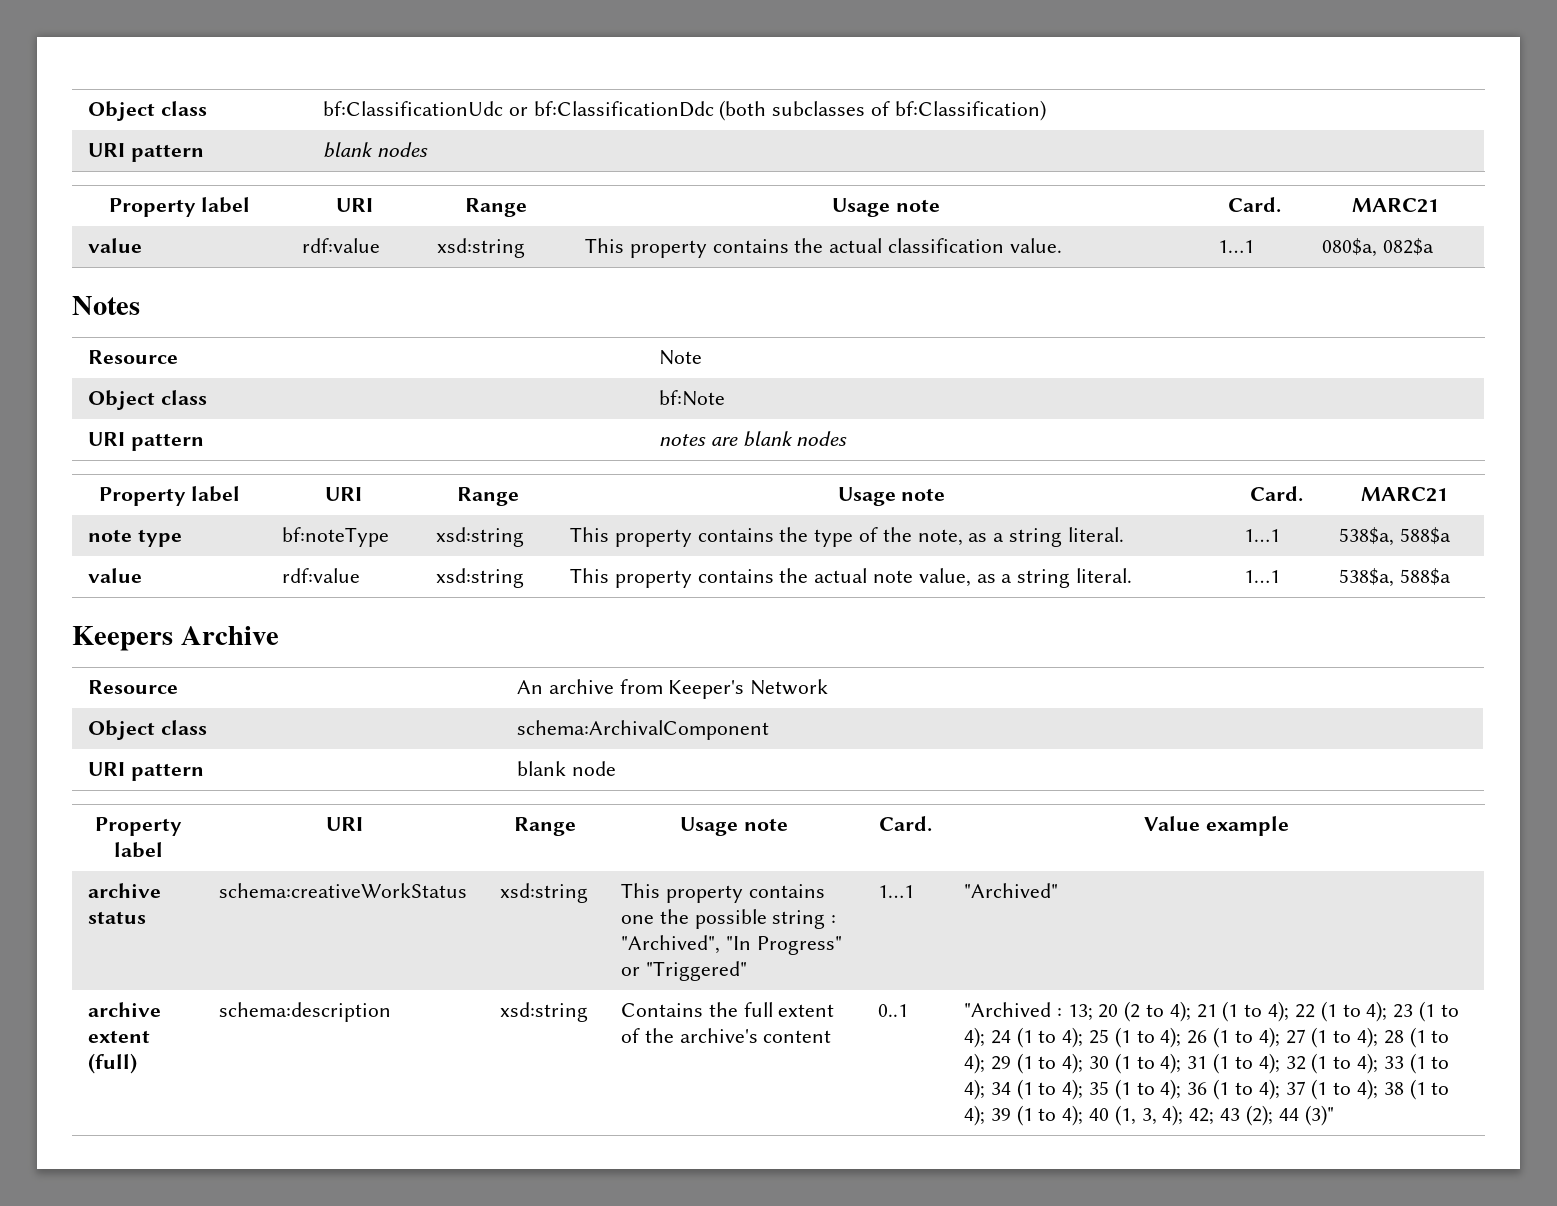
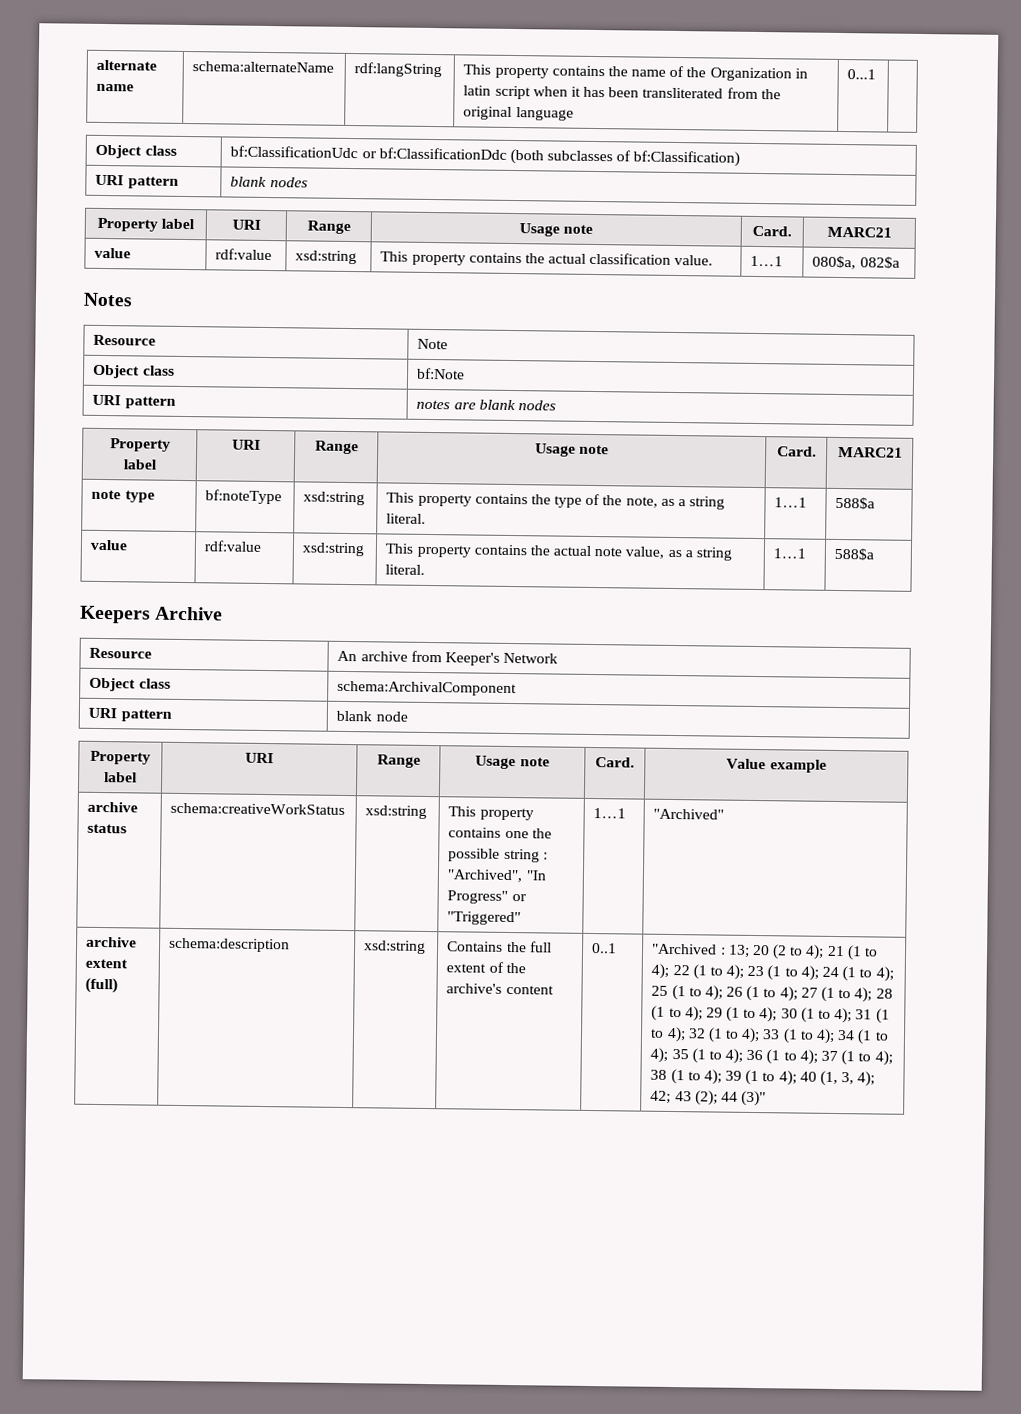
+ alternate name | schema:alternateName | rdf:langString | This property contains the name of the Organization in latin script when it has been transliterated from the original language | 0...1 |
- note type | bf:noteType | xsd:string | This property contains the type of the note, as a string literal. | 1…1 | 538$a, 588$a
+ note type | bf:noteType | xsd:string | This property contains the type of the note, as a string literal. | 1…1 | 588$a
- value | rdf:value | xsd:string | This property contains the actual note value, as a string literal. | 1…1 | 538$a, 588$a
+ value | rdf:value | xsd:string | This property contains the actual note value, as a string literal. | 1…1 | 588$a

